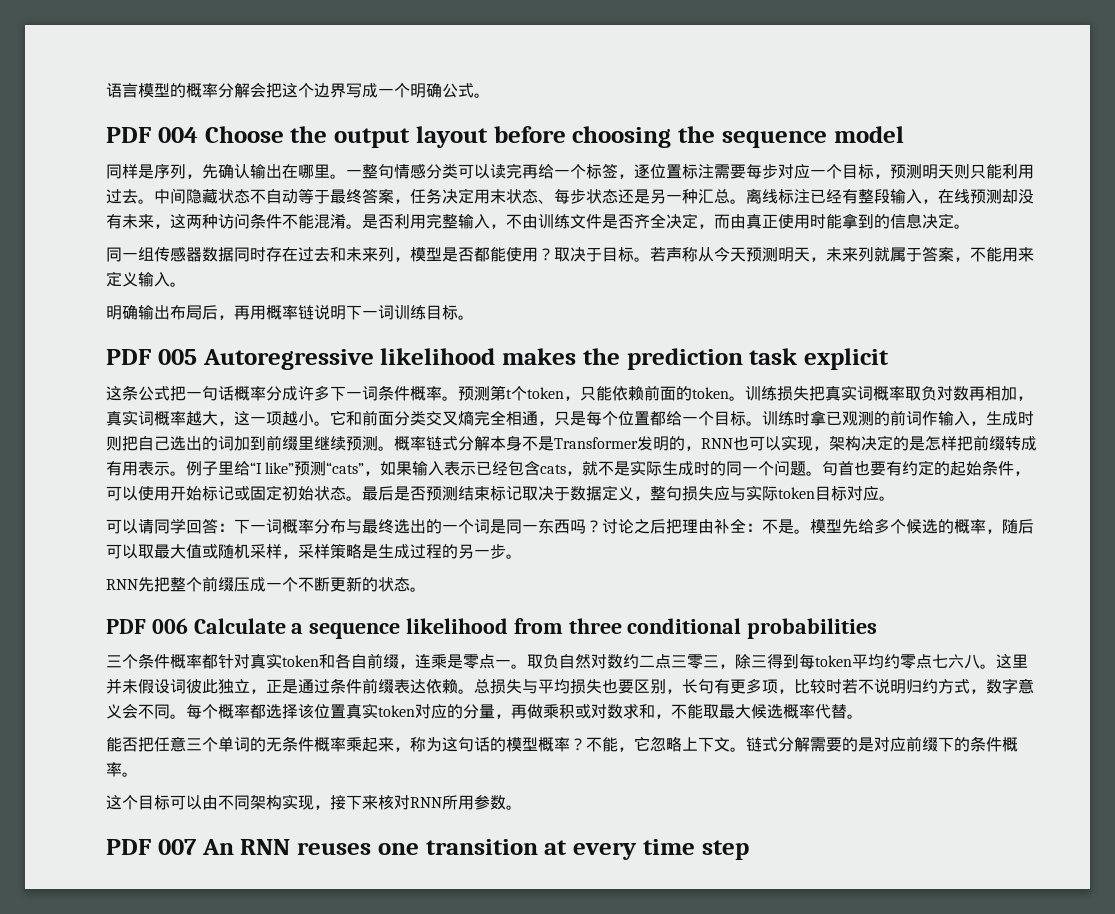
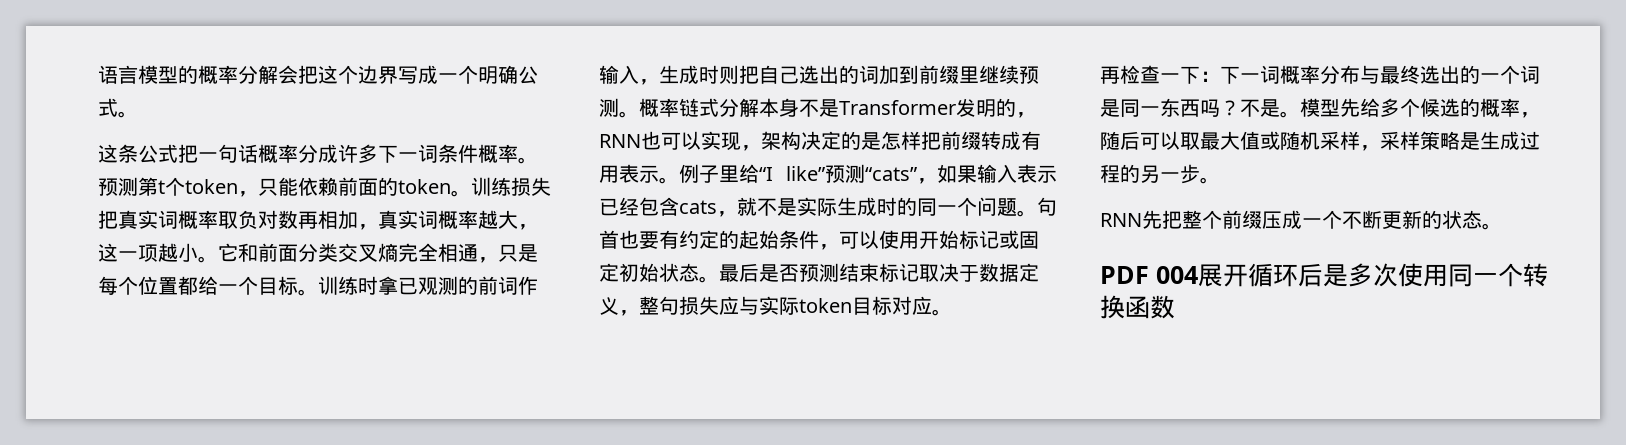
- PDF 004 Choose the output layout before choosing the sequence model
- 同样是序列，先确认输出在哪里。一整句情感分类可以读完再给一个标签，逐位置标注需要每步对应一个目标，预测明天则只能利用过去。中间隐藏状态不自动等于最终答案，任务决定用末状态、每步状态还是另一种汇总。离线标注已经有整段输入，在线预测却没有未来，这两种访问条件不能混淆。是否利用完整输入，不由训练文件是否齐全决定，而由真正使用时能拿到的信息决定。
- 同一组传感器数据同时存在过去和未来列，模型是否都能使用？取决于目标。若声称从今天预测明天，未来列就属于答案，不能用来定义输入。
- 明确输出布局后，再用概率链说明下一词训练目标。
- PDF 005 Autoregressive likelihood makes the prediction task explicit
- 可以请同学回答：下一词概率分布与最终选出的一个词是同一东西吗？
+ 再检查一下：下一词概率分布与最终选出的一个词是同一东西吗？
- 讨论之后把理由补全：不是。
+ 不是。
- PDF 006 Calculate a sequence likelihood from three conditional probabilities
- 三个条件概率都针对真实token和各自前缀，连乘是零点一。取负自然对数约二点三零三，除三得到每token平均约零点七六八。这里并未假设词彼此独立，正是通过条件前缀表达依赖。总损失与平均损失也要区别，长句有更多项，比较时若不说明归约方式，数字意义会不同。每个概率都选择该位置真实token对应的分量，再做乘积或对数求和，不能取最大候选概率代替。
- 能否把任意三个单词的无条件概率乘起来，称为这句话的模型概率？不能，它忽略上下文。链式分解需要的是对应前缀下的条件概率。
- 这个目标可以由不同架构实现，接下来核对RNN所用参数。
- PDF 007 An RNN reuses one transition at every time step
+ PDF 004展开循环后是多次使用同一个转换函数

